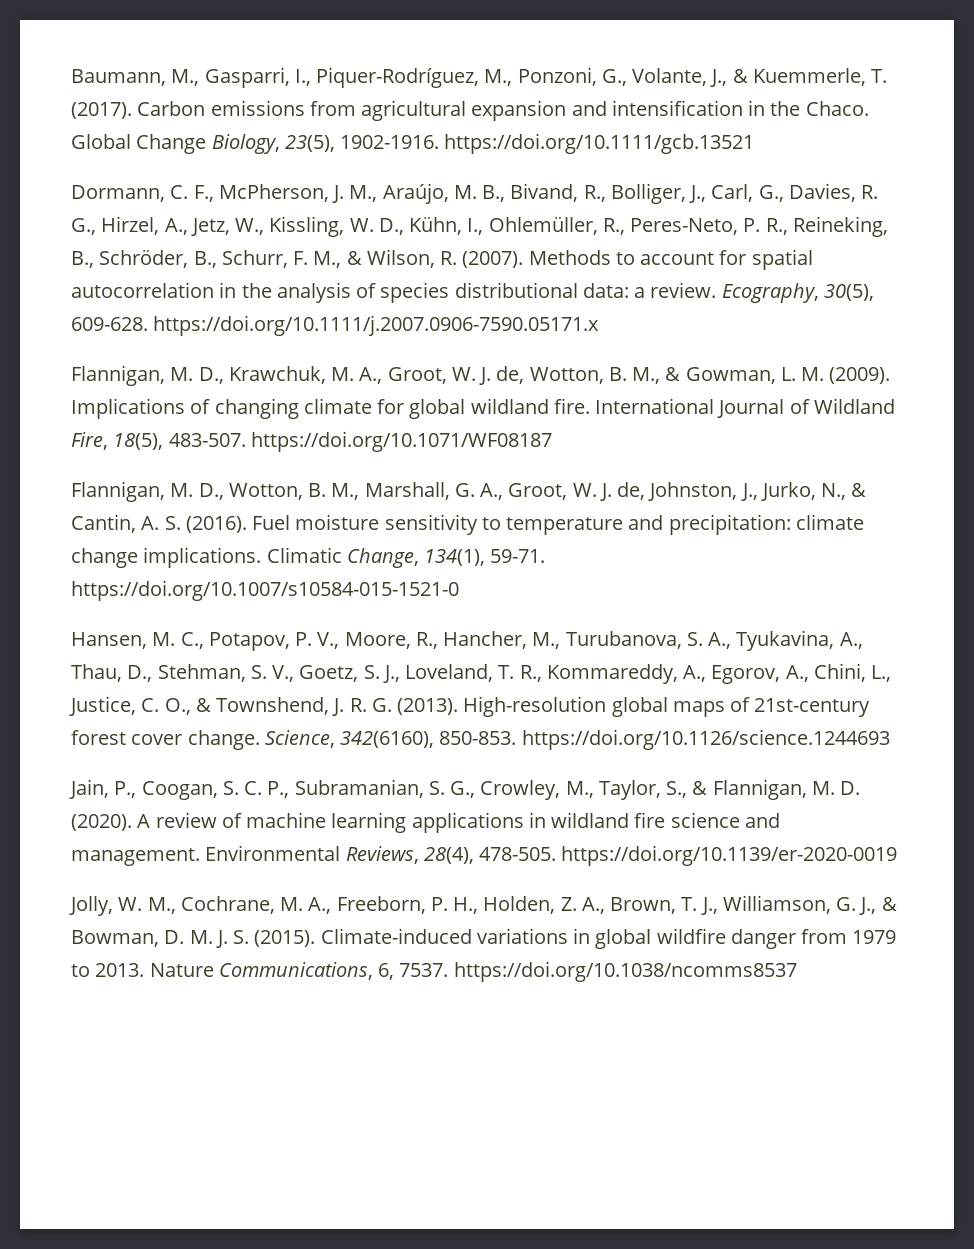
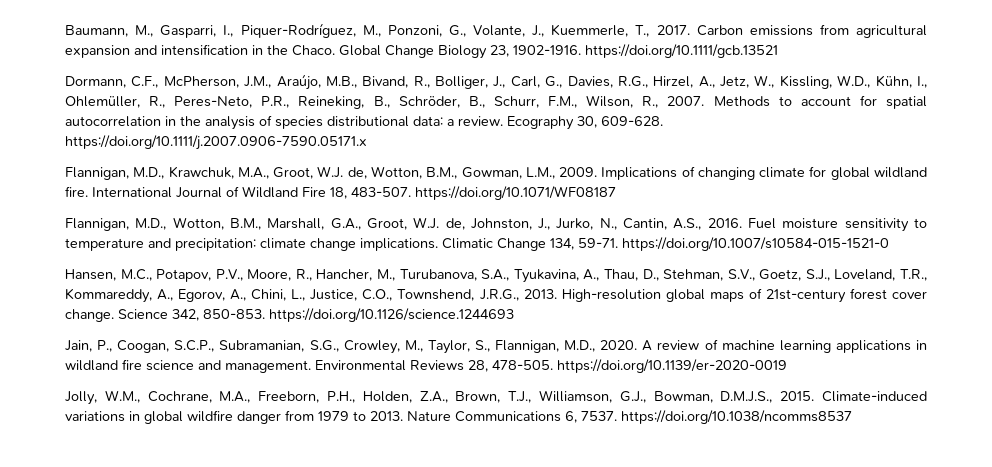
- Baumann, M., Gasparri, I., Piquer-Rodríguez, M., Ponzoni, G., Volante, J., & Kuemmerle, T. (2017).
+ Baumann, M., Gasparri, I., Piquer-Rodríguez, M., Ponzoni, G., Volante, J., Kuemmerle, T., 2017.
- Global Change Biology, 23(5), 1902-1916. https://doi.org/10.1111/gcb.13521
+ Global Change Biology 23, 1902-1916. https://doi.org/10.1111/gcb.13521
- Dormann, C. F., McPherson, J. M., Araújo, M. B., Bivand, R., Bolliger, J., Carl, G., Davies, R. G., Hirzel, A., Jetz, W., Kissling, W. D., Kühn, I., Ohlemüller, R., Peres-Neto, P. R., Reineking, B., Schröder, B., Schurr, F. M., & Wilson, R. (2007).
+ Dormann, C.F., McPherson, J.M., Araújo, M.B., Bivand, R., Bolliger, J., Carl, G., Davies, R.G., Hirzel, A., Jetz, W., Kissling, W.D., Kühn, I., Ohlemüller, R., Peres-Neto, P.R., Reineking, B., Schröder, B., Schurr, F.M., Wilson, R., 2007.
- Ecography, 30(5), 609-628. https://doi.org/10.1111/j.2007.0906-7590.05171.x
+ Ecography 30, 609-628. https://doi.org/10.1111/j.2007.0906-7590.05171.x
- Flannigan, M. D., Krawchuk, M. A., Groot, W. J. de, Wotton, B. M., & Gowman, L. M. (2009).
+ Flannigan, M.D., Krawchuk, M.A., Groot, W.J. de, Wotton, B.M., Gowman, L.M., 2009.
- International Journal of Wildland Fire, 18(5), 483-507. https://doi.org/10.1071/WF08187
+ International Journal of Wildland Fire 18, 483-507. https://doi.org/10.1071/WF08187
- Flannigan, M. D., Wotton, B. M., Marshall, G. A., Groot, W. J. de, Johnston, J., Jurko, N., & Cantin, A. S. (2016).
+ Flannigan, M.D., Wotton, B.M., Marshall, G.A., Groot, W.J. de, Johnston, J., Jurko, N., Cantin, A.S., 2016.
- Climatic Change, 134(1), 59-71. https://doi.org/10.1007/s10584-015-1521-0
+ Climatic Change 134, 59-71. https://doi.org/10.1007/s10584-015-1521-0
- Hansen, M. C., Potapov, P. V., Moore, R., Hancher, M., Turubanova, S. A., Tyukavina, A., Thau, D., Stehman, S. V., Goetz, S. J., Loveland, T. R., Kommareddy, A., Egorov, A., Chini, L., Justice, C. O., & Townshend, J. R. G. (2013).
+ Hansen, M.C., Potapov, P.V., Moore, R., Hancher, M., Turubanova, S.A., Tyukavina, A., Thau, D., Stehman, S.V., Goetz, S.J., Loveland, T.R., Kommareddy, A., Egorov, A., Chini, L., Justice, C.O., Townshend, J.R.G., 2013.
- Science, 342(6160), 850-853. https://doi.org/10.1126/science.1244693
+ Science 342, 850-853. https://doi.org/10.1126/science.1244693
- Jain, P., Coogan, S. C. P., Subramanian, S. G., Crowley, M., Taylor, S., & Flannigan, M. D. (2020).
+ Jain, P., Coogan, S.C.P., Subramanian, S.G., Crowley, M., Taylor, S., Flannigan, M.D., 2020.
- Environmental Reviews, 28(4), 478-505. https://doi.org/10.1139/er-2020-0019
+ Environmental Reviews 28, 478-505. https://doi.org/10.1139/er-2020-0019
- Jolly, W. M., Cochrane, M. A., Freeborn, P. H., Holden, Z. A., Brown, T. J., Williamson, G. J., & Bowman, D. M. J. S. (2015).
+ Jolly, W.M., Cochrane, M.A., Freeborn, P.H., Holden, Z.A., Brown, T.J., Williamson, G.J., Bowman, D.M.J.S., 2015.
- Nature Communications, 6, 7537. https://doi.org/10.1038/ncomms8537
+ Nature Communications 6, 7537. https://doi.org/10.1038/ncomms8537

